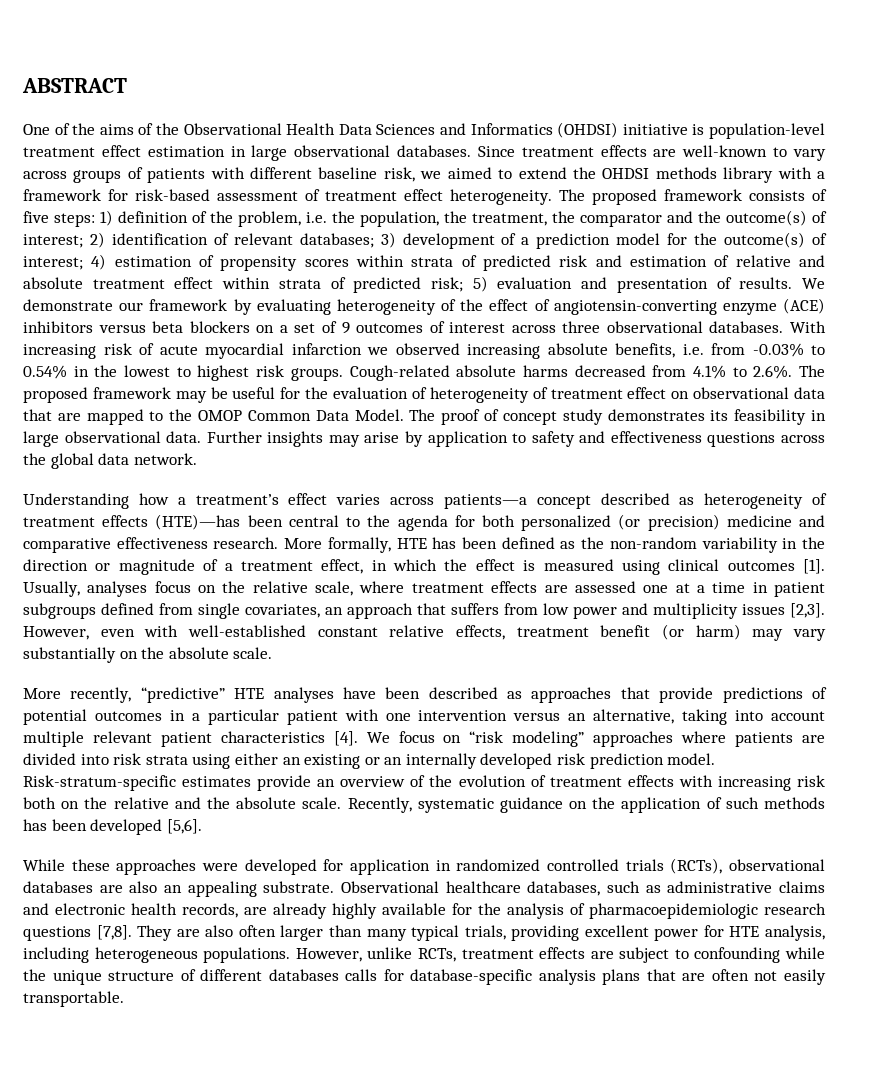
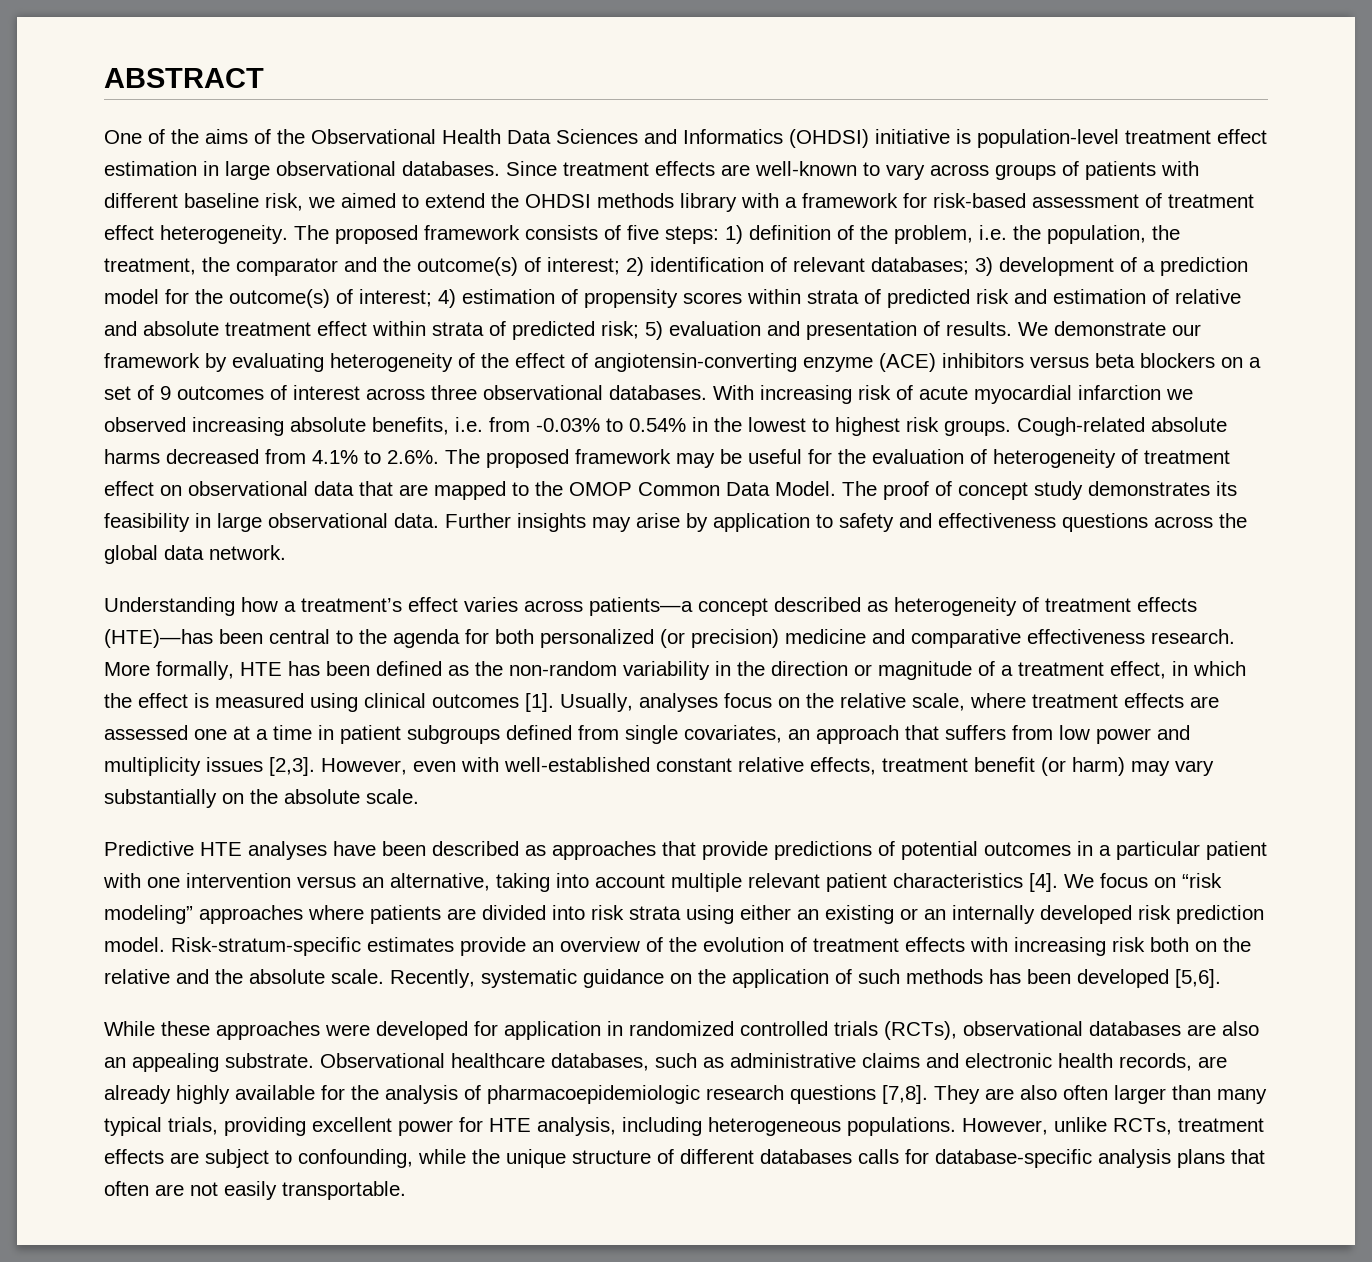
- More recently, “predictive” HTE analyses have been described as approaches that provide predictions of potential outcomes in a particular patient with one intervention versus an alternative, taking into account multiple relevant patient characteristics [4].
+ Predictive HTE analyses have been described as approaches that provide predictions of potential outcomes in a particular patient with one intervention versus an alternative, taking into account multiple relevant patient characteristics [4].
- However, unlike RCTs, treatment effects are subject to confounding while the unique structure of different databases calls for database-specific analysis plans that are often not easily transportable.
+ However, unlike RCTs, treatment effects are subject to confounding, while the unique structure of different databases calls for database-specific analysis plans that often are not easily transportable.

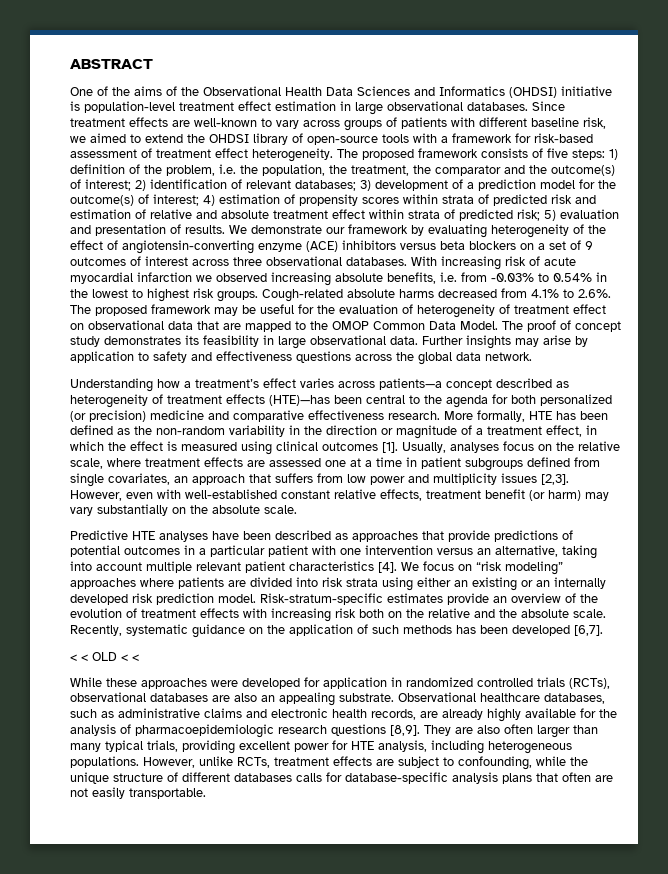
- Since treatment effects are well-known to vary across groups of patients with different baseline risk, we aimed to extend the OHDSI methods library with a framework for risk-based assessment of treatment effect heterogeneity.
+ Since treatment effects are well-known to vary across groups of patients with different baseline risk, we aimed to extend the OHDSI library of open-source tools with a framework for risk-based assessment of treatment effect heterogeneity.
- Recently, systematic guidance on the application of such methods has been developed [5,6].
+ Recently, systematic guidance on the application of such methods has been developed [6,7].
+ < < OLD < <
- Observational healthcare databases, such as administrative claims and electronic health records, are already highly available for the analysis of pharmacoepidemiologic research questions [7,8].
+ Observational healthcare databases, such as administrative claims and electronic health records, are already highly available for the analysis of pharmacoepidemiologic research questions [8,9].

